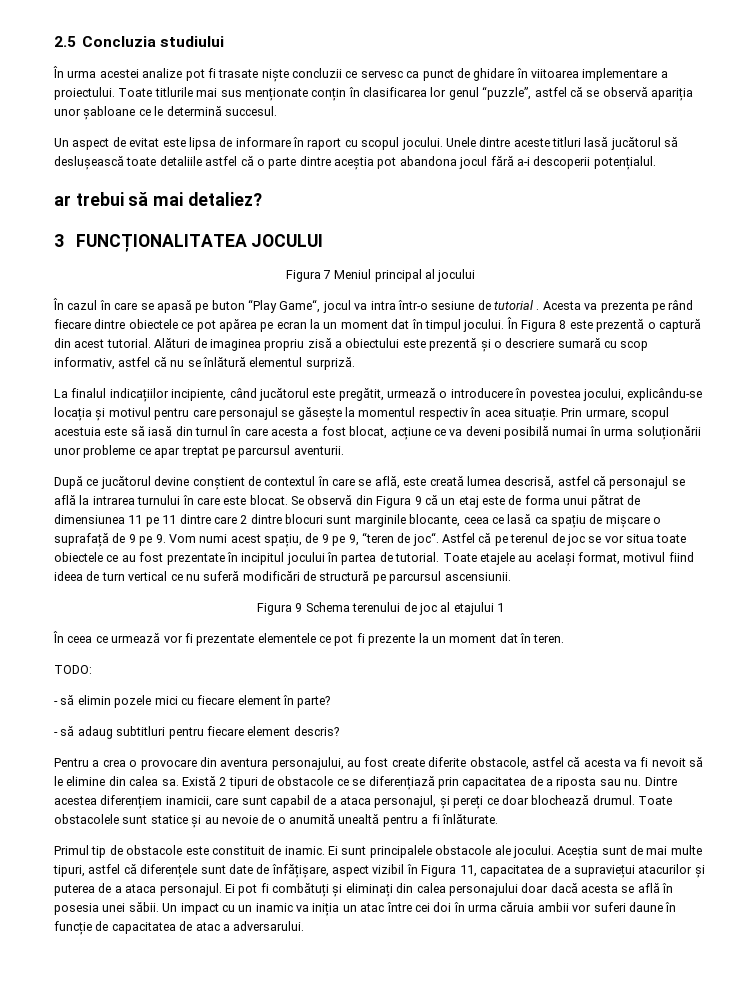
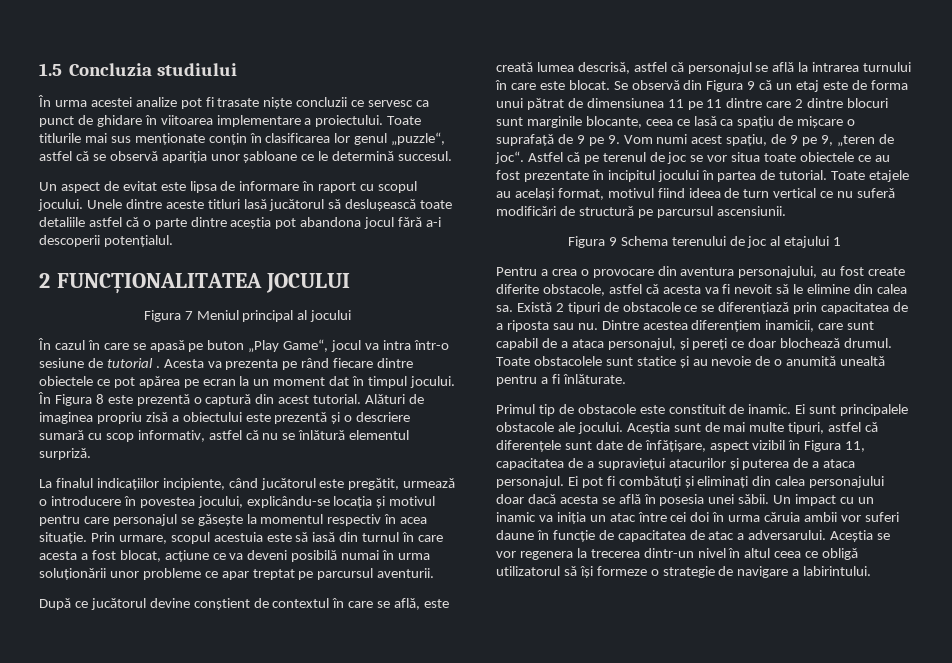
- 2.5 Concluzia studiului
+ 1.5 Concluzia studiului
- Toate titlurile mai sus menționate conțin în clasificarea lor genul “puzzle”, astfel că se observă apariția unor șabloane ce le determină succesul.
+ Toate titlurile mai sus menționate conțin în clasificarea lor genul „puzzle“, astfel că se observă apariția unor șabloane ce le determină succesul.
- ar trebui să mai detaliez?
- 3 FUNCȚIONALITATEA JOCULUI
+ 2 FUNCȚIONALITATEA JOCULUI
- În cazul în care se apasă pe buton “Play Game“, jocul va intra într-o sesiune de tutorial .
+ În cazul în care se apasă pe buton „Play Game“, jocul va intra într-o sesiune de tutorial .
- Se observă din Figura 9 că un etaj este de forma unui pătrat de dimensiunea 11 pe 11 dintre care 2 dintre blocuri sunt marginile blocante, ceea ce lasă ca spațiu de mișcare o suprafață de 9 pe 9. Vom numi acest spațiu, de 9 pe 9, “teren de joc“.
+ Se observă din Figura 9 că un etaj este de forma unui pătrat de dimensiunea 11 pe 11 dintre care 2 dintre blocuri sunt marginile blocante, ceea ce lasă ca spațiu de mișcare o suprafață de 9 pe 9. Vom numi acest spațiu, de 9 pe 9, „teren de joc“.
- În ceea ce urmează vor fi prezentate elementele ce pot fi prezente la un moment dat în teren.
- TODO:
- - să elimin pozele mici cu fiecare element în parte?
- - să adaug subtitluri pentru fiecare element descris?
+ Aceștia se vor regenera la trecerea dintr-un nivel în altul ceea ce obligă utilizatorul să își formeze o strategie de navigare a labirintului.

